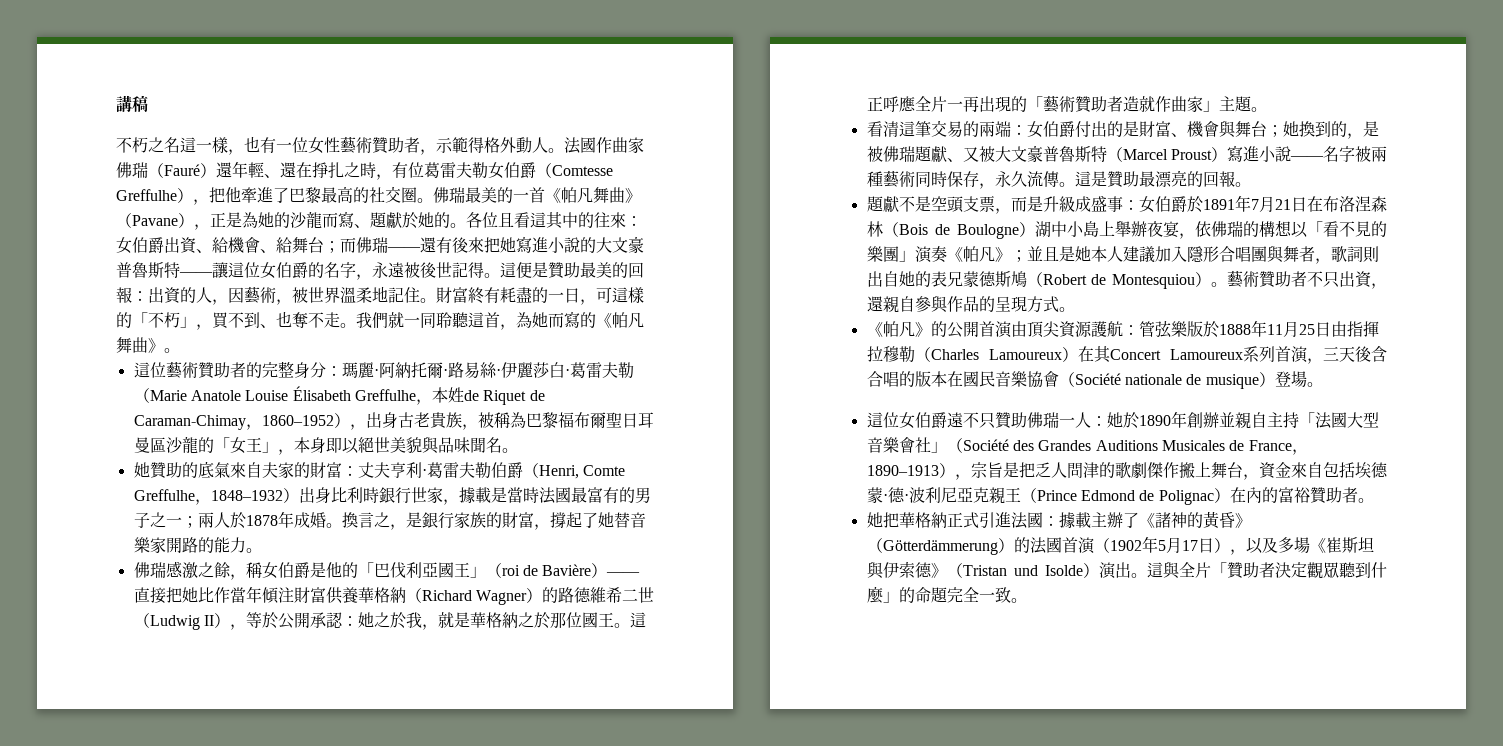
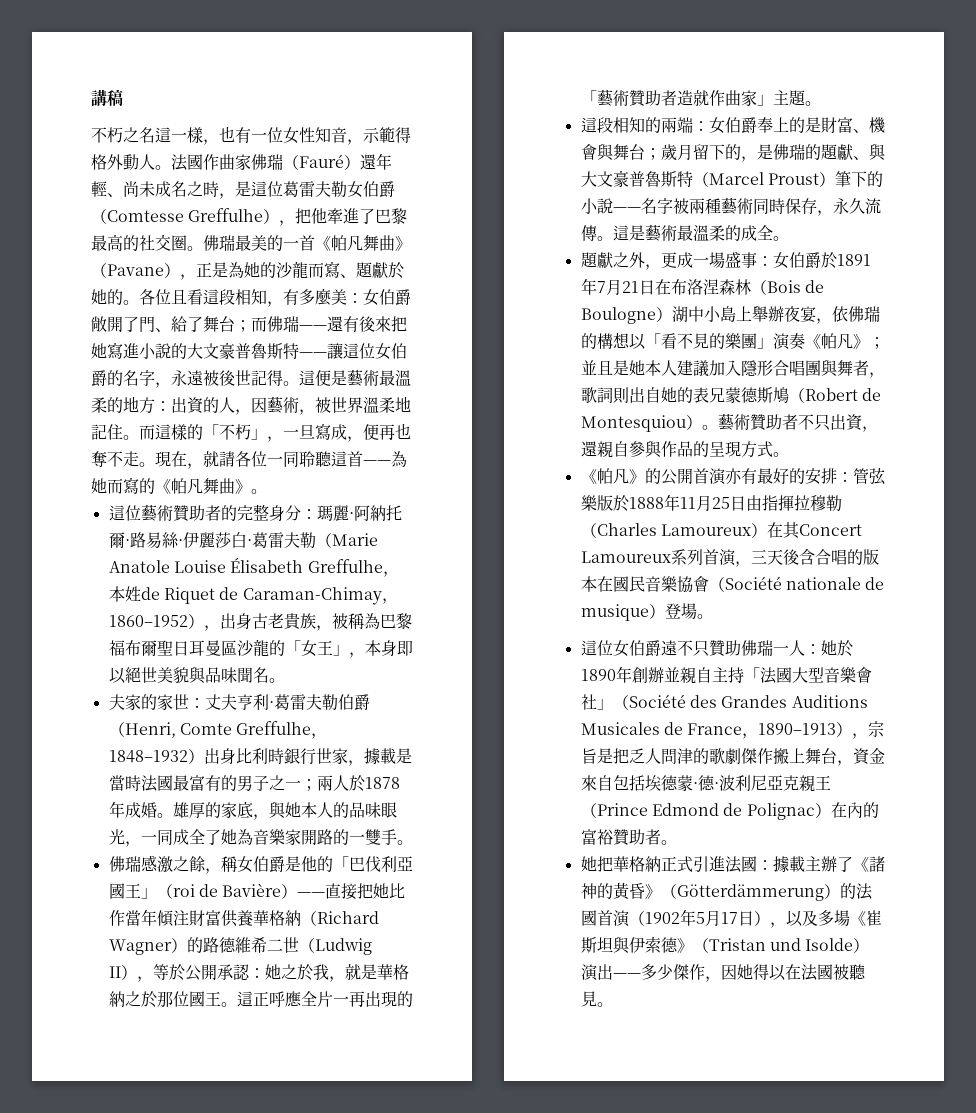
- 不朽之名這一樣，也有一位女性藝術贊助者，示範得格外動人。
+ 不朽之名這一樣，也有一位女性知音，示範得格外動人。
- 法國作曲家佛瑞（Fauré）還年輕、還在掙扎之時，有位葛雷夫勒女伯爵（Comtesse Greffulhe），把他牽進了巴黎最高的社交圈。
+ 法國作曲家佛瑞（Fauré）還年輕、尚未成名之時，是這位葛雷夫勒女伯爵（Comtesse Greffulhe），把他牽進了巴黎最高的社交圈。
- 各位且看這其中的往來：女伯爵出資、給機會、給舞台；而佛瑞——還有後來把她寫進小說的大文豪普魯斯特——讓這位女伯爵的名字，永遠被後世記得。
+ 各位且看這段相知，有多麼美：女伯爵敞開了門、給了舞台；而佛瑞——還有後來把她寫進小說的大文豪普魯斯特——讓這位女伯爵的名字，永遠被後世記得。
- 這便是贊助最美的回報：出資的人，因藝術，被世界溫柔地記住。
+ 這便是藝術最溫柔的地方：出資的人，因藝術，被世界溫柔地記住。
- 財富終有耗盡的一日，可這樣的「不朽」，買不到、也奪不走。我們就一同聆聽這首，為她而寫的《帕凡舞曲》。
+ 而這樣的「不朽」，一旦寫成，便再也奪不走。現在，就請各位一同聆聽這首——為她而寫的《帕凡舞曲》。
- 她贊助的底氣來自夫家的財富：丈夫亨利·葛雷夫勒伯爵（Henri, Comte Greffulhe，1848–1932）出身比利時銀行世家，據載是當時法國最富有的男子之一；兩人於1878年成婚。
+ 夫家的家世：丈夫亨利·葛雷夫勒伯爵（Henri, Comte Greffulhe，1848–1932）出身比利時銀行世家，據載是當時法國最富有的男子之一；兩人於1878年成婚。
- 換言之，是銀行家族的財富，撐起了她替音樂家開路的能力。
+ 雄厚的家底，與她本人的品味眼光，一同成全了她為音樂家開路的一雙手。
- 看清這筆交易的兩端：女伯爵付出的是財富、機會與舞台；她換到的，是被佛瑞題獻、又被大文豪普魯斯特（Marcel Proust）寫進小說——名字被兩種藝術同時保存，永久流傳。
+ 這段相知的兩端：女伯爵奉上的是財富、機會與舞台；歲月留下的，是佛瑞的題獻、與大文豪普魯斯特（Marcel Proust）筆下的小說——名字被兩種藝術同時保存，永久流傳。
- 這是贊助最漂亮的回報。
- 題獻不是空頭支票，而是升級成盛事：女伯爵於1891年7月21日在布洛涅森林（Bois de Boulogne）湖中小島上舉辦夜宴，依佛瑞的構想以「看不見的樂團」演奏《帕凡》；並且是她本人建議加入隱形合唱團與舞者，歌詞則出自她的表兄蒙德斯鳩（Robert de Montesquiou）。
+ 這是藝術最溫柔的成全。
+ 題獻之外，更成一場盛事：女伯爵於1891年7月21日在布洛涅森林（Bois de Boulogne）湖中小島上舉辦夜宴，依佛瑞的構想以「看不見的樂團」演奏《帕凡》；並且是她本人建議加入隱形合唱團與舞者，歌詞則出自她的表兄蒙德斯鳩（Robert de Montesquiou）。
- 《帕凡》的公開首演由頂尖資源護航：管弦樂版於1888年11月25日由指揮拉穆勒（Charles Lamoureux）在其Concert Lamoureux系列首演，三天後含合唱的版本在國民音樂協會（Société nationale de musique）登場。
+ 《帕凡》的公開首演亦有最好的安排：管弦樂版於1888年11月25日由指揮拉穆勒（Charles Lamoureux）在其Concert Lamoureux系列首演，三天後含合唱的版本在國民音樂協會（Société nationale de musique）登場。
- 她把華格納正式引進法國：據載主辦了《諸神的黃昏》（Götterdämmerung）的法國首演（1902年5月17日），以及多場《崔斯坦與伊索德》（Tristan und Isolde）演出。這與全片「贊助者決定觀眾聽到什麼」的命題完全一致。
+ 她把華格納正式引進法國：據載主辦了《諸神的黃昏》（Götterdämmerung）的法國首演（1902年5月17日），以及多場《崔斯坦與伊索德》（Tristan und Isolde）演出——多少傑作，因她得以在法國被聽見。

